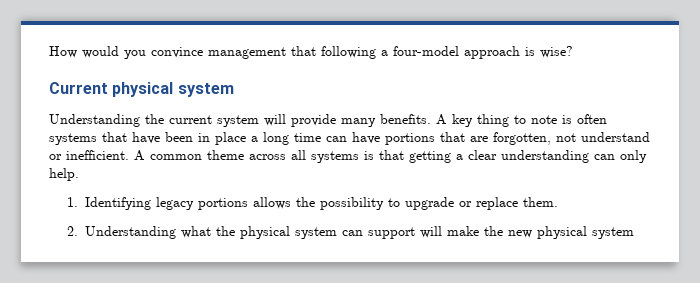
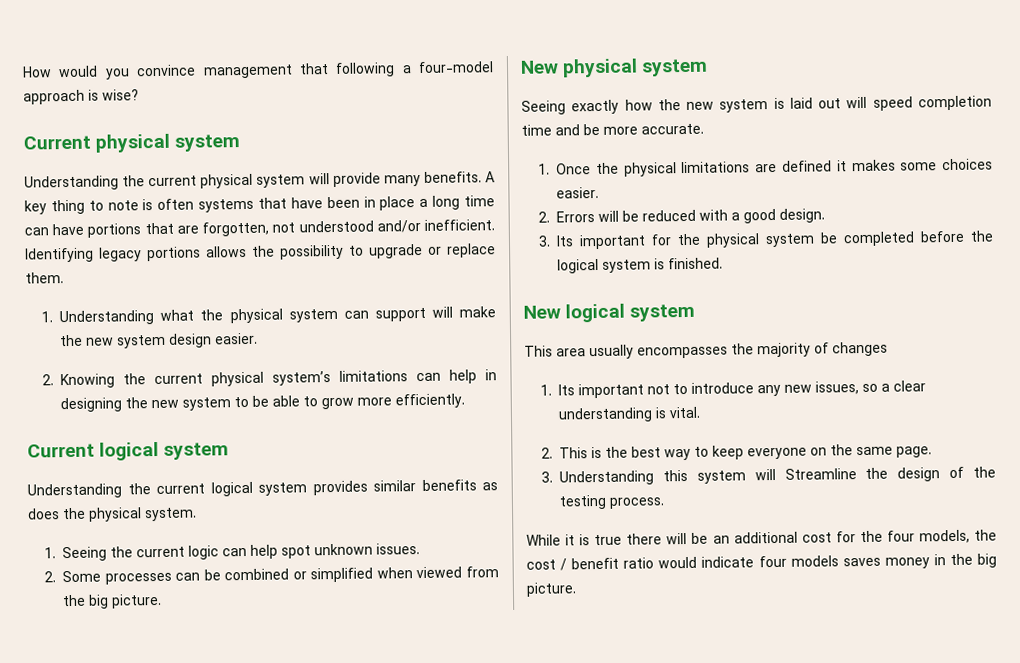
- Understanding the current system will provide many benefits.
+ Understanding the current physical system will provide many benefits.
- A key thing to note is often systems that have been in place a long time can have portions that are forgotten, not understand or inefficient. A common theme across all systems is that getting a clear understanding can only help.
- 1. Identifying legacy portions allows the possibility to upgrade or replace them.
+ A key thing to note is often systems that have been in place a long time can have portions that are forgotten, not understood and/or inefficient. Identifying legacy portions allows the possibility to upgrade or replace them.
- 2. Understanding what the physical system can support will make the new physical system
+ 1. Understanding what the physical system can support will make the new system design easier.
+ 2. Knowing the current physical system’s limitations can help in designing the new system to be able to grow more efficiently.
+ Current logical system
+ Understanding the current logical system provides similar benefits as does the physical system.
+ 1. Seeing the current logic can help spot unknown issues.
+ 2. Some processes can be combined or simplified when viewed from the big picture.
+ New physical system
+ Seeing exactly how the new system is laid out will speed completion time and be more accurate.
+ 1. Once the physical limitations are defined it makes some choices easier.
+ 2. Errors will be reduced with a good design.
+ 3. Its important for the physical system be completed before the logical system is finished.
+ New logical system
+ This area usually encompasses the majority of changes
+ 1. Its important not to introduce any new issues, so a clear understanding is vital.
+ 2. This is the best way to keep everyone on the same page.
+ 3. Understanding this system will Streamline the design of the testing process.
+ While it is true there will be an additional cost for the four models, the cost / benefit ratio would indicate four models saves money in the big picture.

